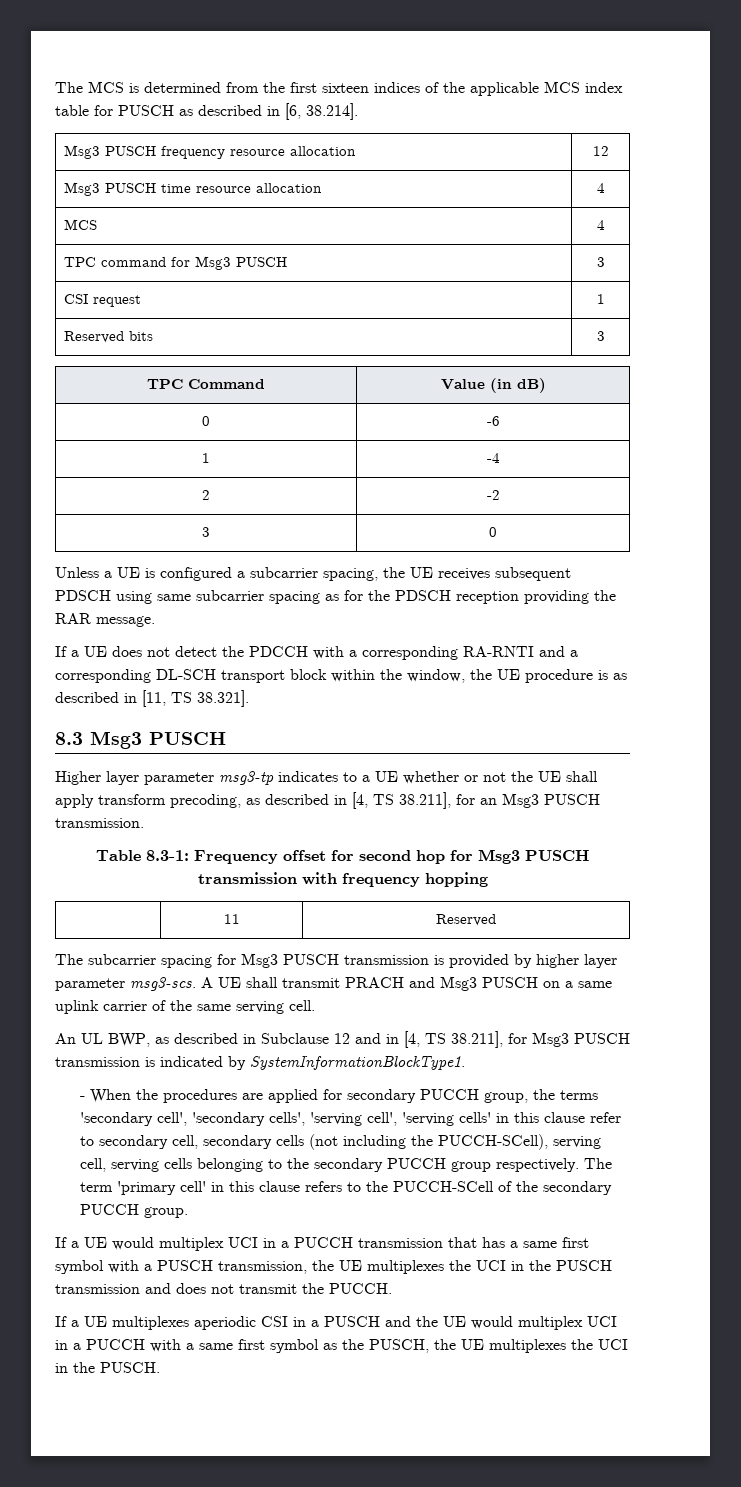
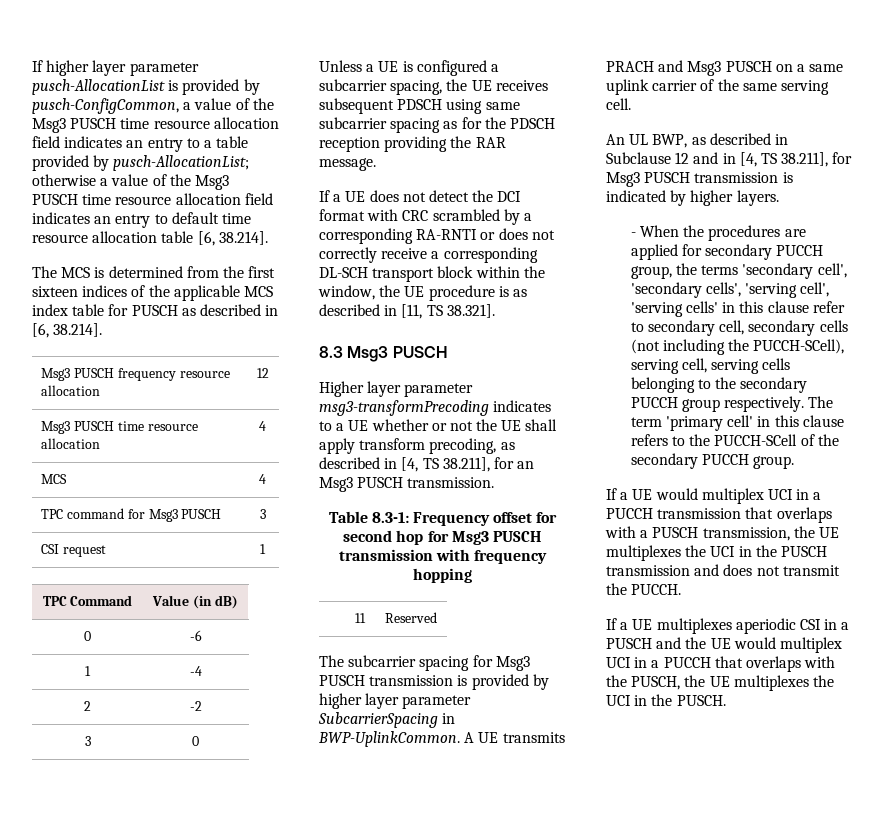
+ If higher layer parameter pusch-AllocationList is provided by pusch-ConfigCommon, a value of the Msg3 PUSCH time resource allocation field indicates an entry to a table provided by pusch-AllocationList; otherwise a value of the Msg3 PUSCH time resource allocation field indicates an entry to default time resource allocation table [6, 38.214].
- Reserved bits | 3
- If a UE does not detect the PDCCH with a corresponding RA-RNTI and a corresponding DL-SCH transport block within the window, the UE procedure is as described in [11, TS 38.321].
+ If a UE does not detect the DCI format with CRC scrambled by a corresponding RA-RNTI or does not correctly receive a corresponding DL-SCH transport block within the window, the UE procedure is as described in [11, TS 38.321].
- Higher layer parameter msg3-tp indicates to a UE whether or not the UE shall apply transform precoding, as described in [4, TS 38.211], for an Msg3 PUSCH transmission.
+ Higher layer parameter msg3-transformPrecoding indicates to a UE whether or not the UE shall apply transform precoding, as described in [4, TS 38.211], for an Msg3 PUSCH transmission.
- The subcarrier spacing for Msg3 PUSCH transmission is provided by higher layer parameter msg3-scs. A UE shall transmit PRACH and Msg3 PUSCH on a same uplink carrier of the same serving cell.
+ The subcarrier spacing for Msg3 PUSCH transmission is provided by higher layer parameter SubcarrierSpacing in BWP-UplinkCommon. A UE transmits PRACH and Msg3 PUSCH on a same uplink carrier of the same serving cell.
- An UL BWP, as described in Subclause 12 and in [4, TS 38.211], for Msg3 PUSCH transmission is indicated by SystemInformationBlockType1.
+ An UL BWP, as described in Subclause 12 and in [4, TS 38.211], for Msg3 PUSCH transmission is indicated by higher layers.
- If a UE would multiplex UCI in a PUCCH transmission that has a same first symbol with a PUSCH transmission, the UE multiplexes the UCI in the PUSCH transmission and does not transmit the PUCCH.
+ If a UE would multiplex UCI in a PUCCH transmission that overlaps with a PUSCH transmission, the UE multiplexes the UCI in the PUSCH transmission and does not transmit the PUCCH.
- If a UE multiplexes aperiodic CSI in a PUSCH and the UE would multiplex UCI in a PUCCH with a same first symbol as the PUSCH, the UE multiplexes the UCI in the PUSCH.
+ If a UE multiplexes aperiodic CSI in a PUSCH and the UE would multiplex UCI in a PUCCH that overlaps with the PUSCH, the UE multiplexes the UCI in the PUSCH.

